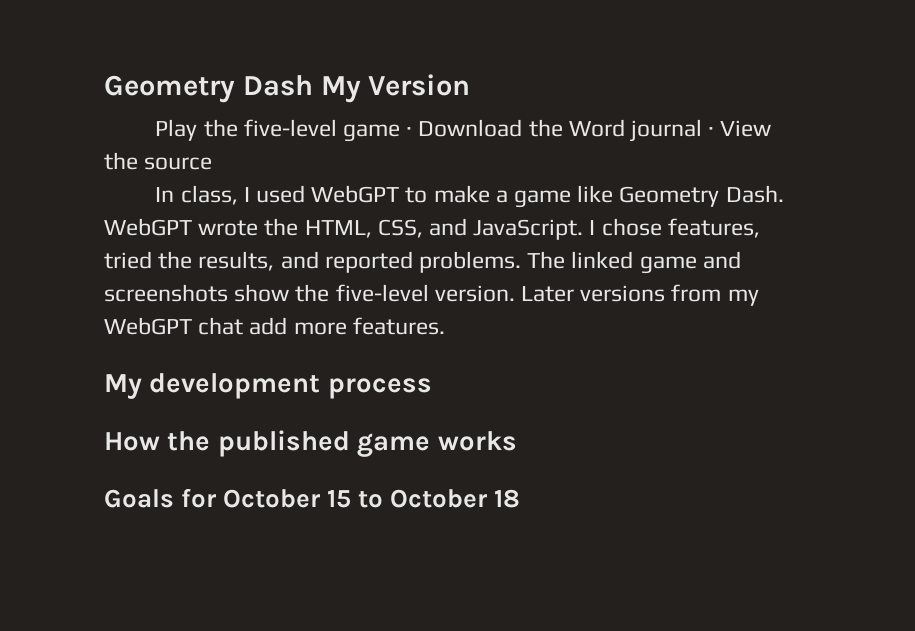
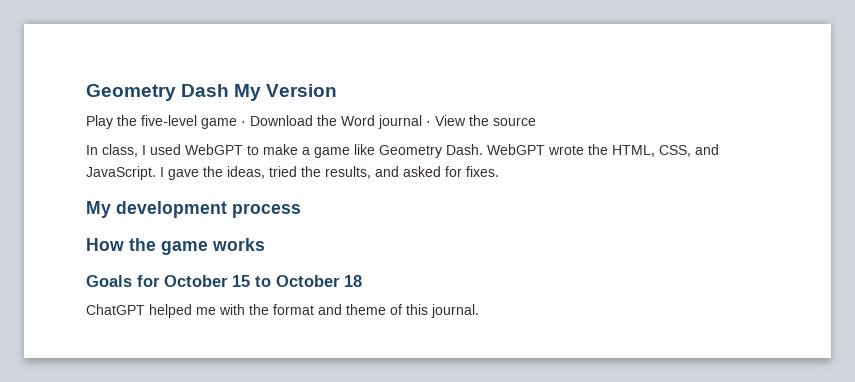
- I chose features, tried the results, and reported problems. The linked game and screenshots show the five-level version. Later versions from my WebGPT chat add more features.
+ I gave the ideas, tried the results, and asked for fixes.
- How the published game works
+ How the game works
+ ChatGPT helped me with the format and theme of this journal.

